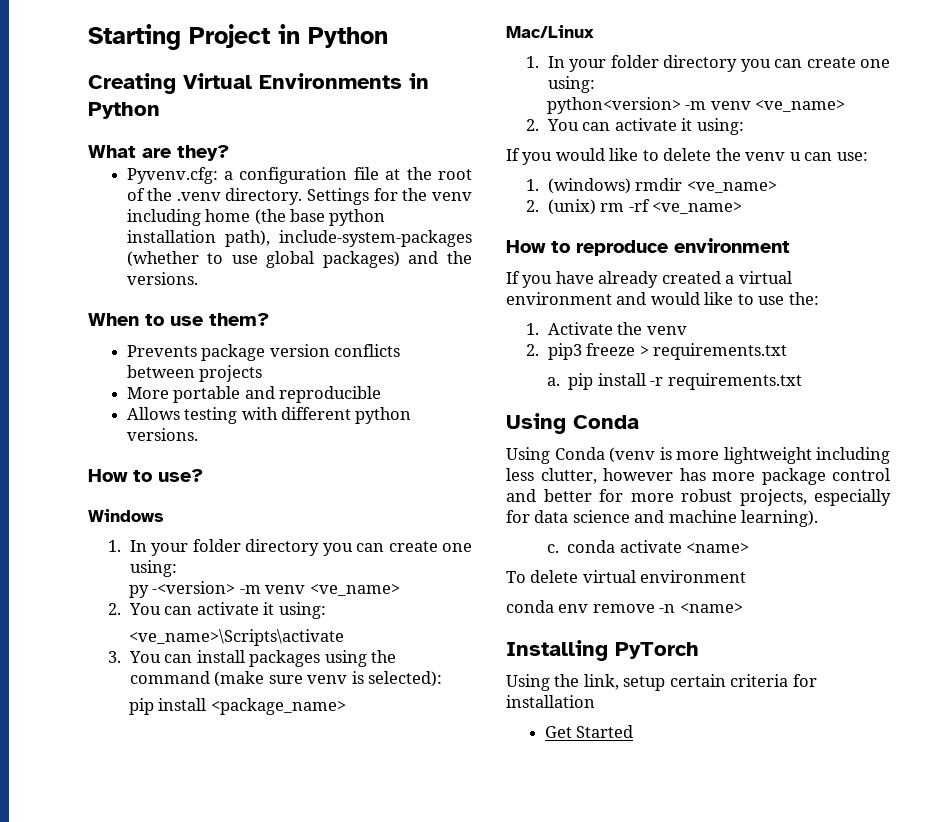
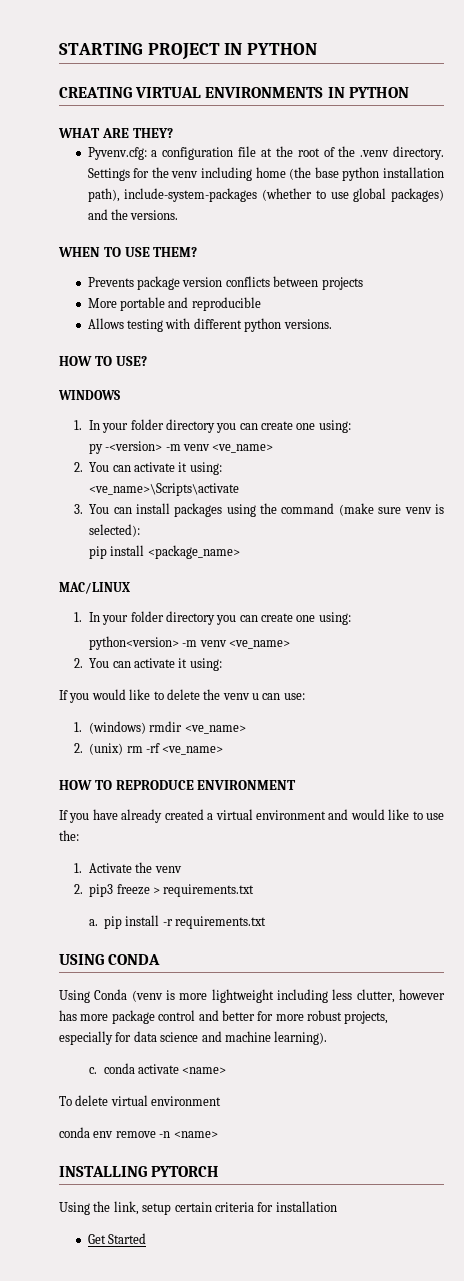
- Starting Project in Python
- Creating Virtual Environments in Python
- What are they?
+ STARTING PROJECT IN PYTHON
+ CREATING VIRTUAL ENVIRONMENTS IN PYTHON
+ WHAT ARE THEY?
- When to use them?
+ WHEN TO USE THEM?
- How to use?
- Windows
+ HOW TO USE?
+ WINDOWS
- Mac/Linux
+ MAC/LINUX
- How to reproduce environment
+ HOW TO REPRODUCE ENVIRONMENT
  a. pip install -r requirements.txt
- Using Conda
+ USING CONDA
- Installing PyTorch
+ INSTALLING PYTORCH

